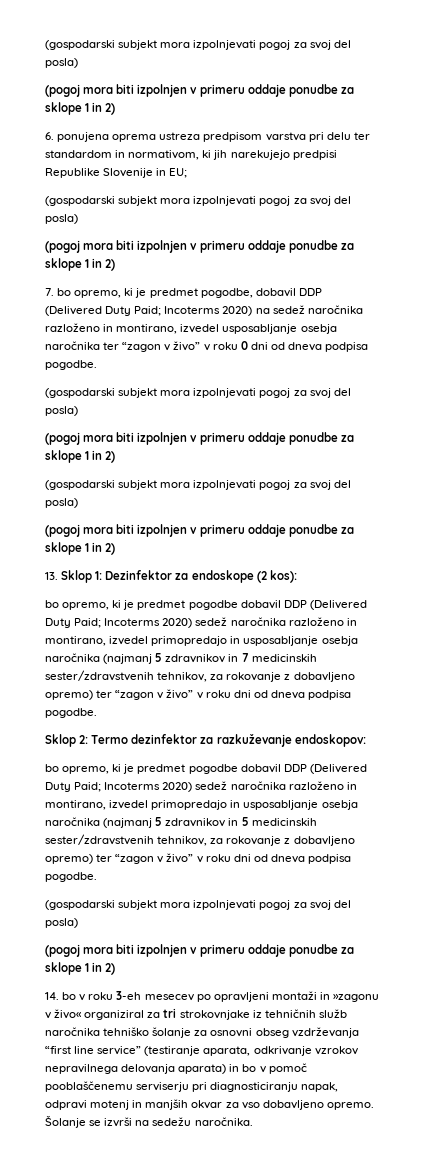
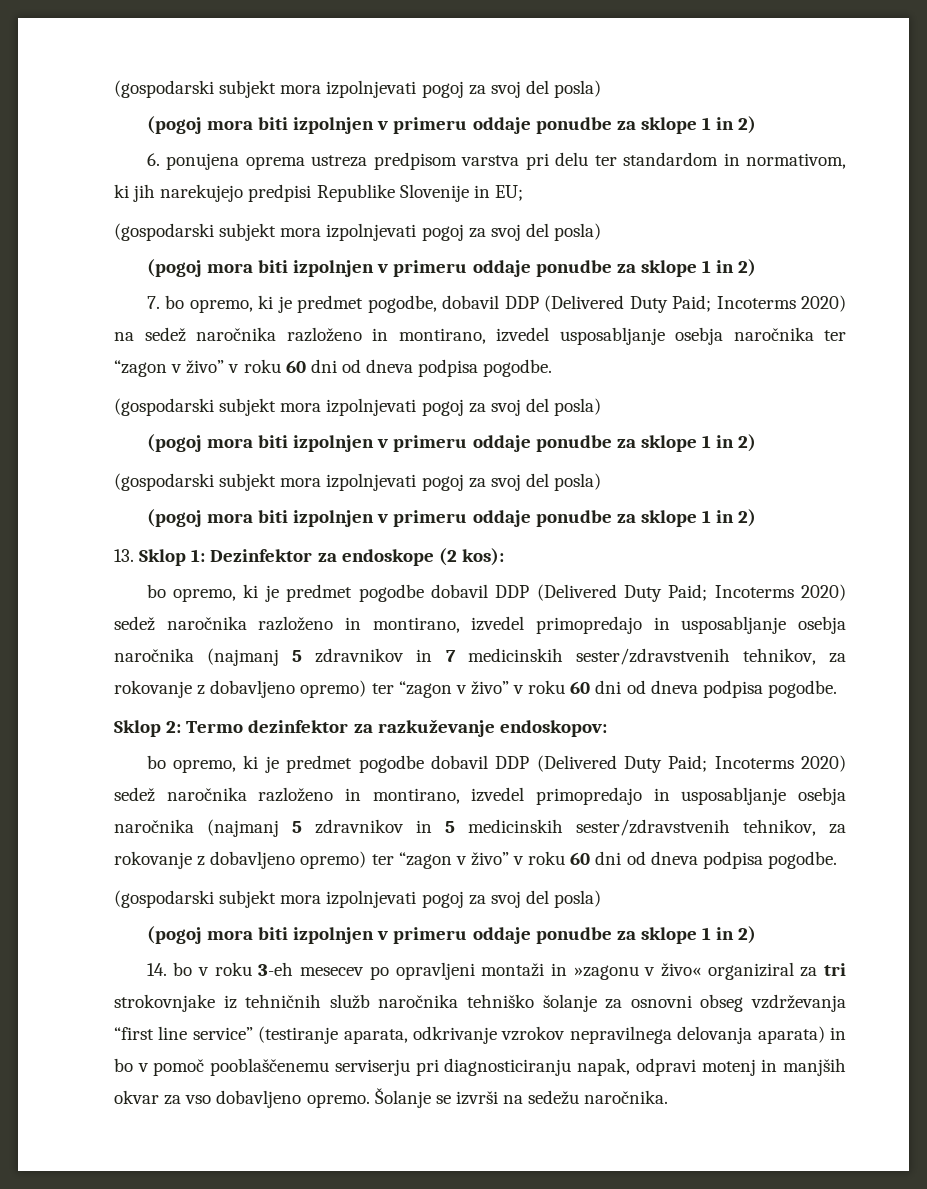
- 7. bo opremo, ki je predmet pogodbe, dobavil DDP (Delivered Duty Paid; Incoterms 2020) na sedež naročnika razloženo in montirano, izvedel usposabljanje osebja naročnika ter “zagon v živo” v roku 0 dni od dneva podpisa pogodbe.
+ 7. bo opremo, ki je predmet pogodbe, dobavil DDP (Delivered Duty Paid; Incoterms 2020) na sedež naročnika razloženo in montirano, izvedel usposabljanje osebja naročnika ter “zagon v živo” v roku 60 dni od dneva podpisa pogodbe.
- bo opremo, ki je predmet pogodbe dobavil DDP (Delivered Duty Paid; Incoterms 2020) sedež naročnika razloženo in montirano, izvedel primopredajo in usposabljanje osebja naročnika (najmanj 5 zdravnikov in 7 medicinskih sester/zdravstvenih tehnikov, za rokovanje z dobavljeno opremo) ter “zagon v živo” v roku dni od dneva podpisa pogodbe.
+ bo opremo, ki je predmet pogodbe dobavil DDP (Delivered Duty Paid; Incoterms 2020) sedež naročnika razloženo in montirano, izvedel primopredajo in usposabljanje osebja naročnika (najmanj 5 zdravnikov in 7 medicinskih sester/zdravstvenih tehnikov, za rokovanje z dobavljeno opremo) ter “zagon v živo” v roku 60 dni od dneva podpisa pogodbe.
- bo opremo, ki je predmet pogodbe dobavil DDP (Delivered Duty Paid; Incoterms 2020) sedež naročnika razloženo in montirano, izvedel primopredajo in usposabljanje osebja naročnika (najmanj 5 zdravnikov in 5 medicinskih sester/zdravstvenih tehnikov, za rokovanje z dobavljeno opremo) ter “zagon v živo” v roku dni od dneva podpisa pogodbe.
+ bo opremo, ki je predmet pogodbe dobavil DDP (Delivered Duty Paid; Incoterms 2020) sedež naročnika razloženo in montirano, izvedel primopredajo in usposabljanje osebja naročnika (najmanj 5 zdravnikov in 5 medicinskih sester/zdravstvenih tehnikov, za rokovanje z dobavljeno opremo) ter “zagon v živo” v roku 60 dni od dneva podpisa pogodbe.

